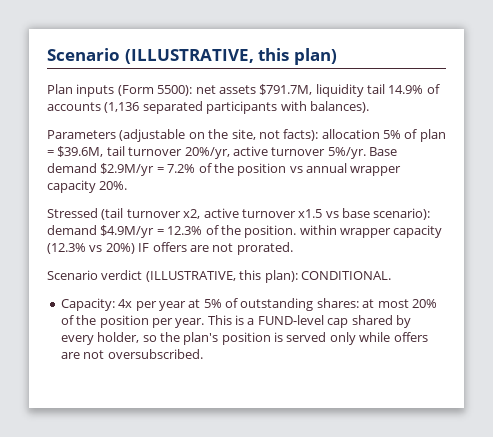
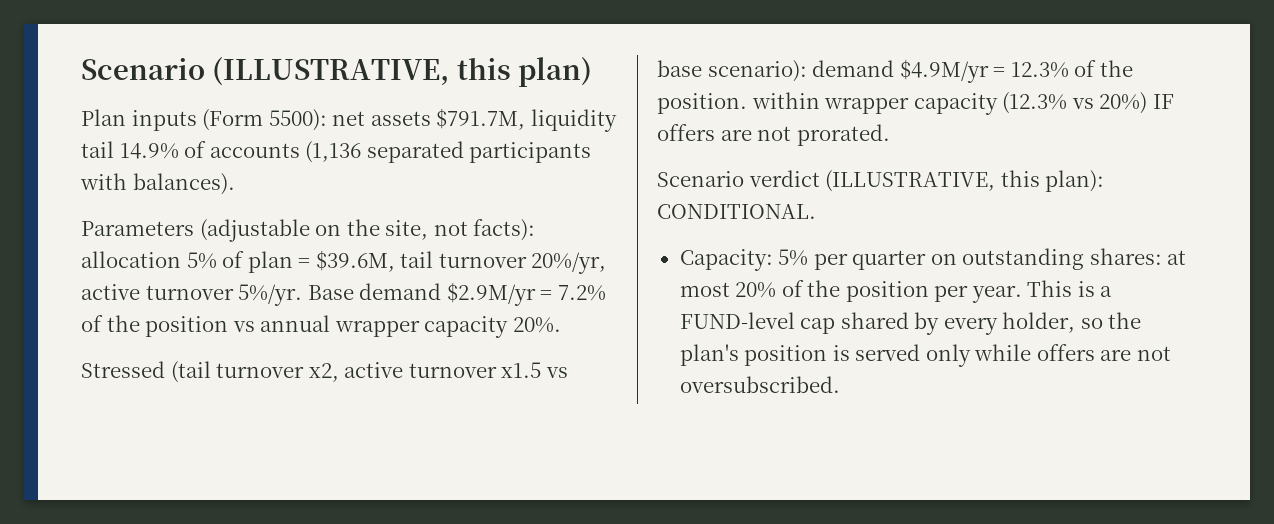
- Capacity: 4x per year at 5% of outstanding shares: at most 20% of the position per year.
+ Capacity: 5% per quarter on outstanding shares: at most 20% of the position per year.

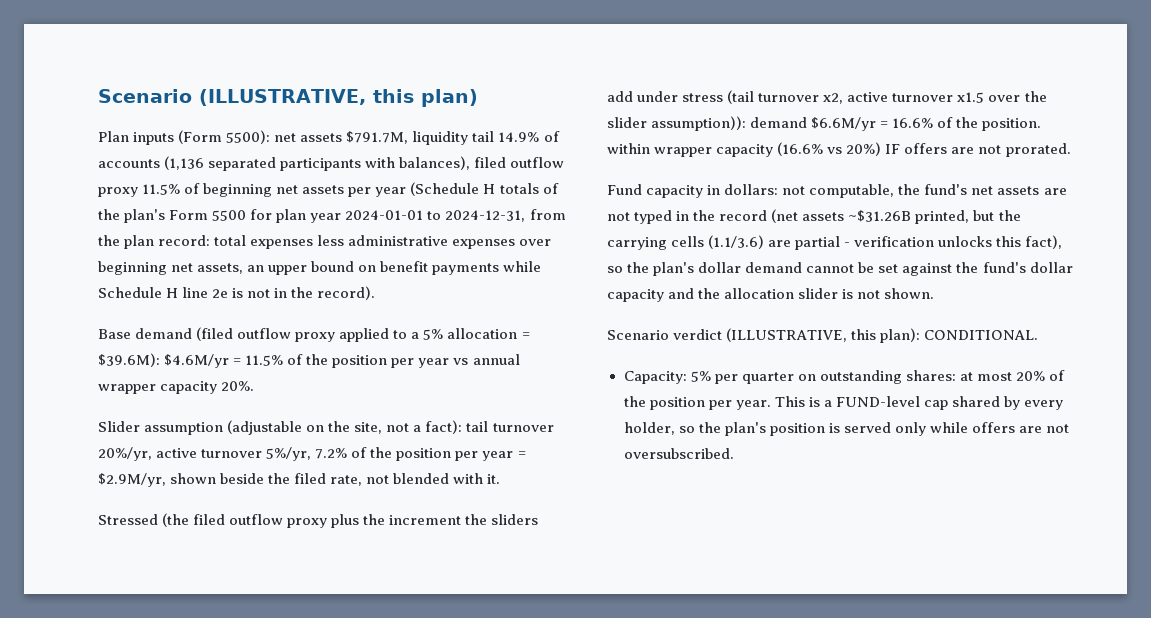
- Plan inputs (Form 5500): net assets $791.7M, liquidity tail 14.9% of accounts (1,136 separated participants with balances).
- Parameters (adjustable on the site, not facts): allocation 5% of plan = $39.6M, tail turnover 20%/yr, active turnover 5%/yr. Base demand $2.9M/yr = 7.2% of the position vs annual wrapper capacity 20%.
+ Plan inputs (Form 5500): net assets $791.7M, liquidity tail 14.9% of accounts (1,136 separated participants with balances), filed outflow proxy 11.5% of beginning net assets per year (Schedule H totals of the plan's Form 5500 for plan year 2024-01-01 to 2024-12-31, from the plan record: total expenses less administrative expenses over beginning net assets, an upper bound on benefit payments while Schedule H line 2e is not in the record).
+ Base demand (filed outflow proxy applied to a 5% allocation = $39.6M): $4.6M/yr = 11.5% of the position per year vs annual wrapper capacity 20%.
- Stressed (tail turnover x2, active turnover x1.5 vs base scenario): demand $4.9M/yr = 12.3% of the position. within wrapper capacity (12.3% vs 20%) IF offers are not prorated.
+ Slider assumption (adjustable on the site, not a fact): tail turnover 20%/yr, active turnover 5%/yr, 7.2% of the position per year = $2.9M/yr, shown beside the filed rate, not blended with it.
+ Stressed (the filed outflow proxy plus the increment the sliders add under stress (tail turnover x2, active turnover x1.5 over the slider assumption)): demand $6.6M/yr = 16.6% of the position. within wrapper capacity (16.6% vs 20%) IF offers are not prorated.
+ Fund capacity in dollars: not computable, the fund's net assets are not typed in the record (net assets ~$31.26B printed, but the carrying cells (1.1/3.6) are partial - verification unlocks this fact), so the plan's dollar demand cannot be set against the fund's dollar capacity and the allocation slider is not shown.

